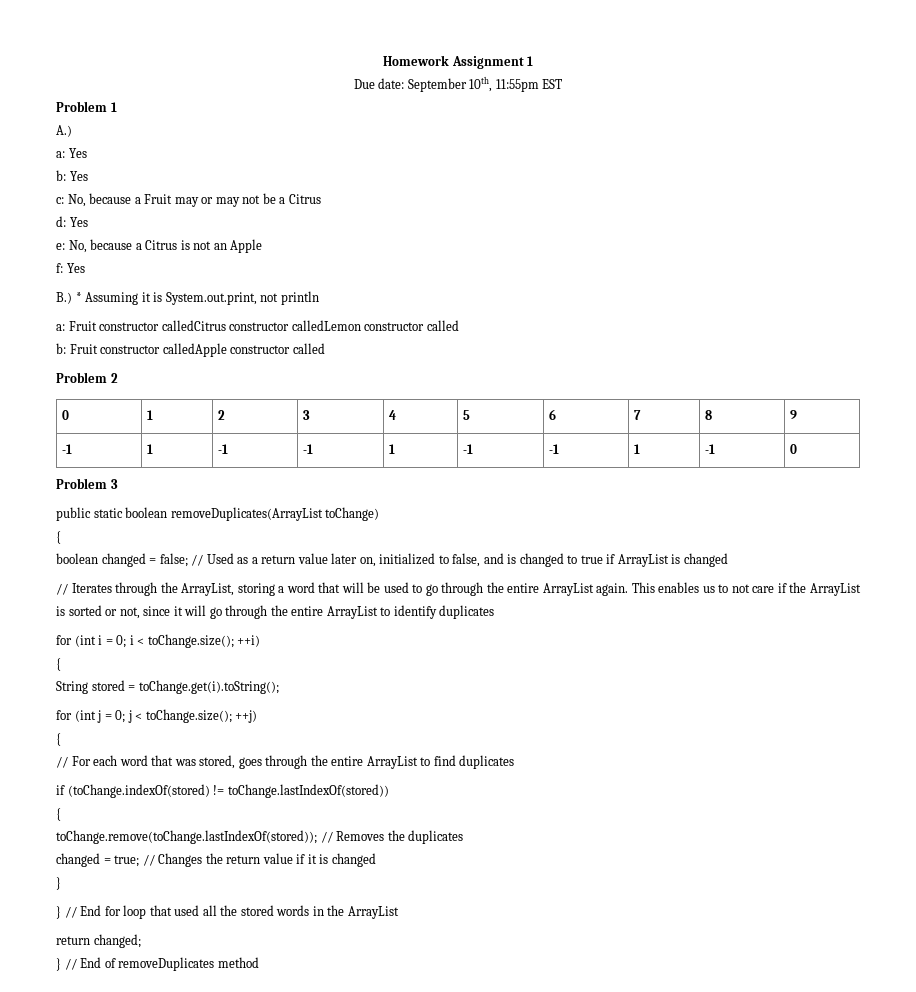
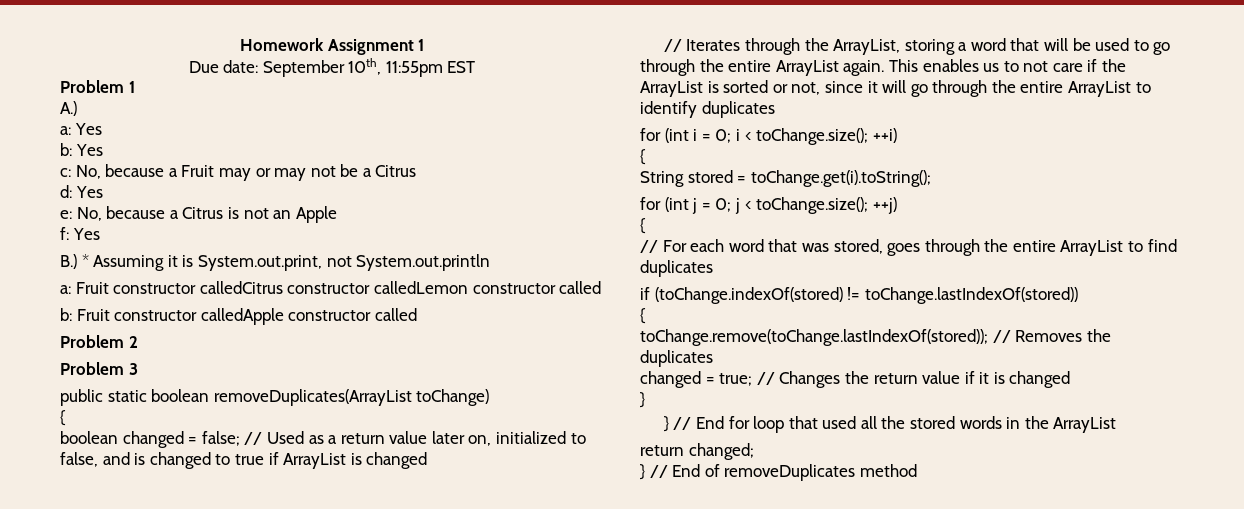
- B.) * Assuming it is System.out.print, not println
+ B.) * Assuming it is System.out.print, not System.out.println
- 0 | 1 | 2 | 3 | 4 | 5 | 6 | 7 | 8 | 9
- -1 | 1 | -1 | -1 | 1 | -1 | -1 | 1 | -1 | 0

